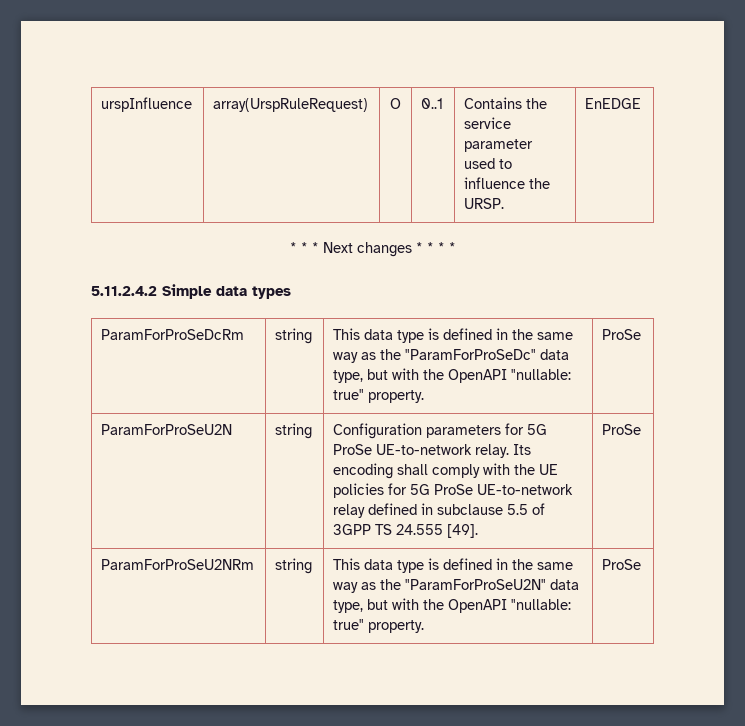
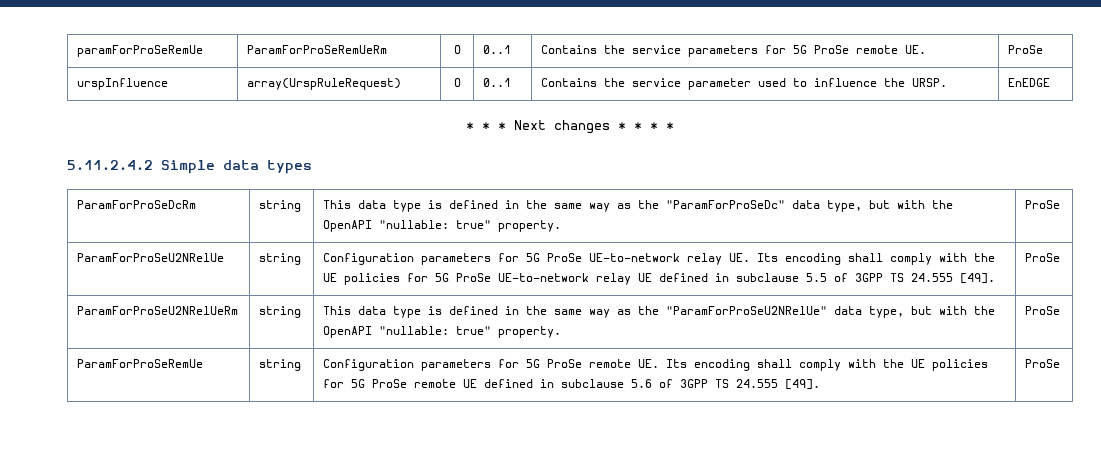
+ paramForProSeRemUe | ParamForProSeRemUeRm | O | 0..1 | Contains the service parameters for 5G ProSe remote UE. | ProSe
- ParamForProSeU2N | string | Configuration parameters for 5G ProSe UE-to-network relay. Its encoding shall comply with the UE policies for 5G ProSe UE-to-network relay defined in subclause 5.5 of 3GPP TS 24.555 [49]. | ProSe
+ ParamForProSeU2NRelUe | string | Configuration parameters for 5G ProSe UE-to-network relay UE. Its encoding shall comply with the UE policies for 5G ProSe UE-to-network relay UE defined in subclause 5.5 of 3GPP TS 24.555 [49]. | ProSe
- ParamForProSeU2NRm | string | This data type is defined in the same way as the "ParamForProSeU2N" data type, but with the OpenAPI "nullable: true" property. | ProSe
+ ParamForProSeU2NRelUeRm | string | This data type is defined in the same way as the "ParamForProSeU2NRelUe" data type, but with the OpenAPI "nullable: true" property. | ProSe
+ ParamForProSeRemUe | string | Configuration parameters for 5G ProSe remote UE. Its encoding shall comply with the UE policies for 5G ProSe remote UE defined in subclause 5.6 of 3GPP TS 24.555 [49]. | ProSe

